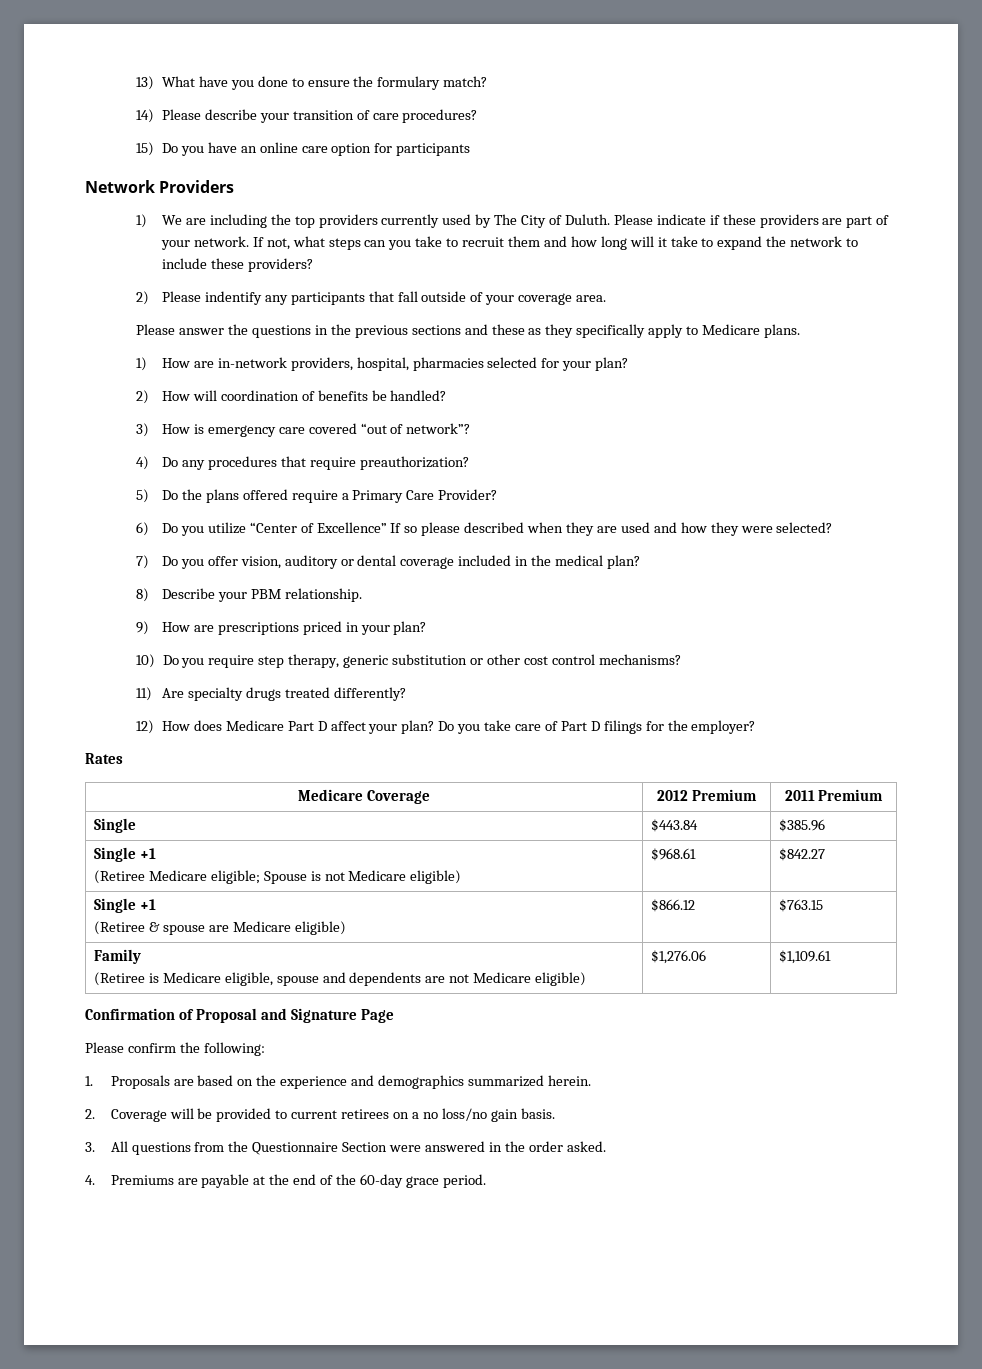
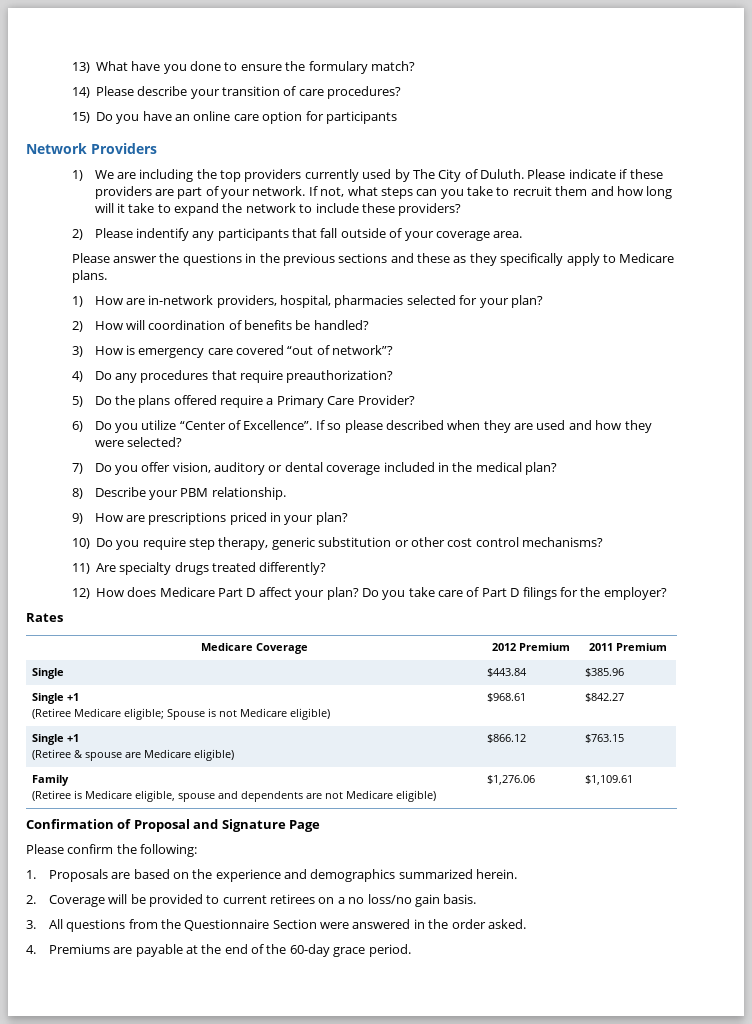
- 6) Do you utilize “Center of Excellence” If so please described when they are used and how they were selected?
+ 6) Do you utilize “Center of Excellence”. If so please described when they are used and how they were selected?

